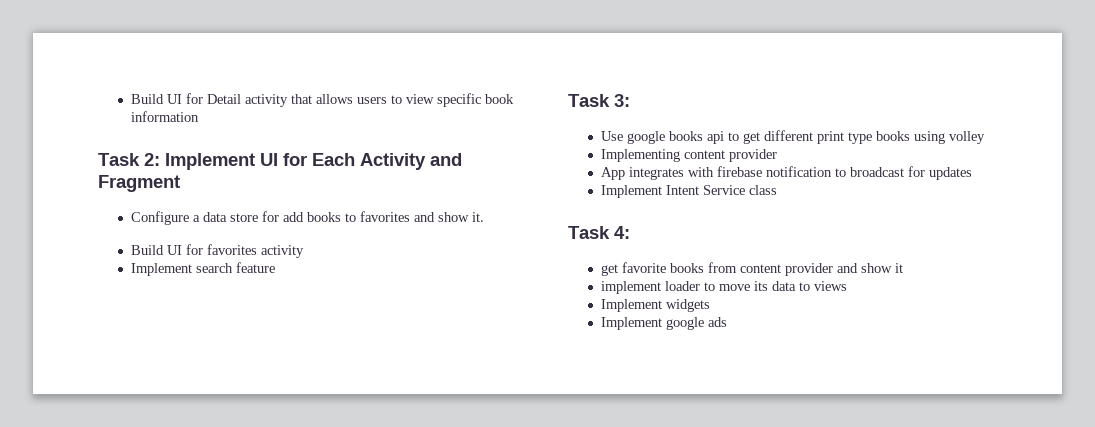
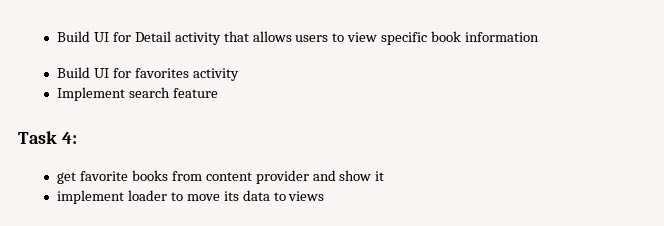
- Task 2: Implement UI for Each Activity and Fragment
- Configure a data store for add books to favorites and show it.
- Task 3:
- Use google books api to get different print type books using volley
- Implementing content provider
- App integrates with firebase notification to broadcast for updates
- Implement Intent Service class
- Implement widgets
- Implement google ads

